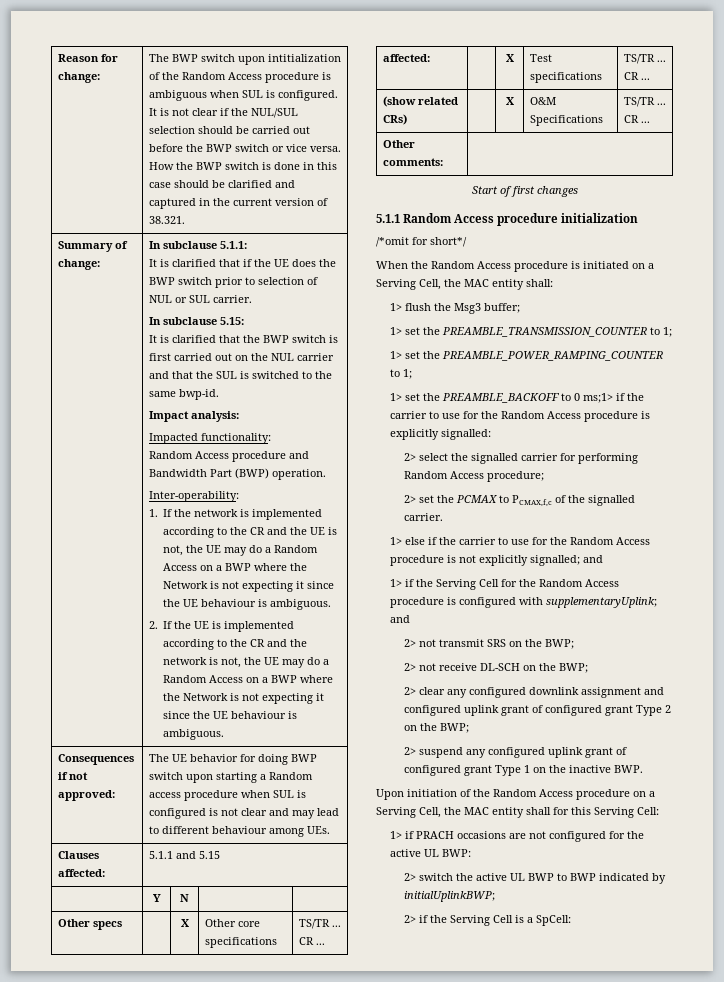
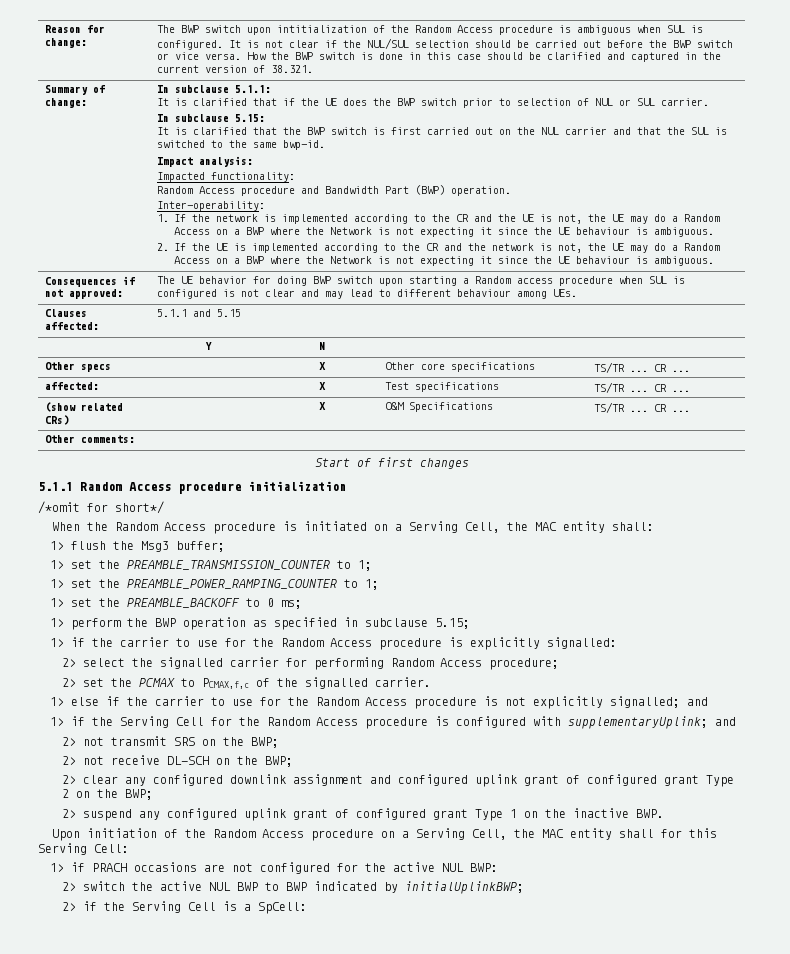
- 1> set the PREAMBLE_BACKOFF to 0 ms;1> if the carrier to use for the Random Access procedure is explicitly signalled:
+ 1> set the PREAMBLE_BACKOFF to 0 ms;
+ 1> perform the BWP operation as specified in subclause 5.15;
+ 1> if the carrier to use for the Random Access procedure is explicitly signalled:
- 1> if PRACH occasions are not configured for the active UL BWP:
+ 1> if PRACH occasions are not configured for the active NUL BWP:
- 2> switch the active UL BWP to BWP indicated by initialUplinkBWP;
+ 2> switch the active NUL BWP to BWP indicated by initialUplinkBWP;

